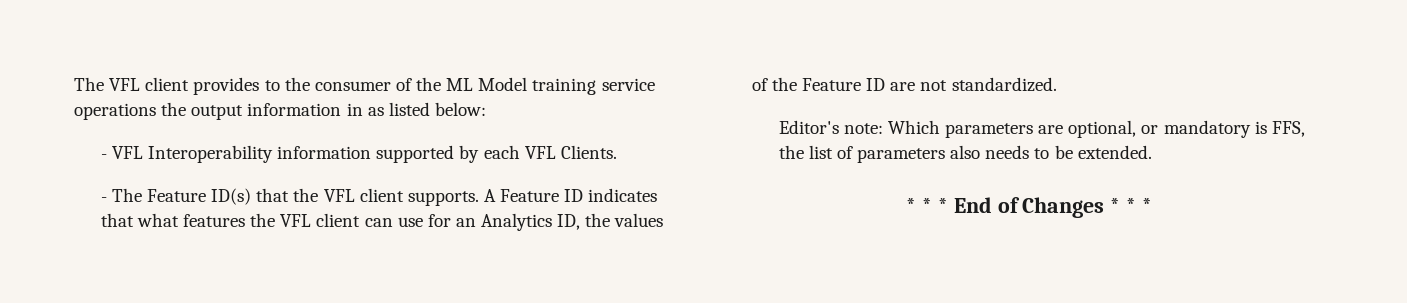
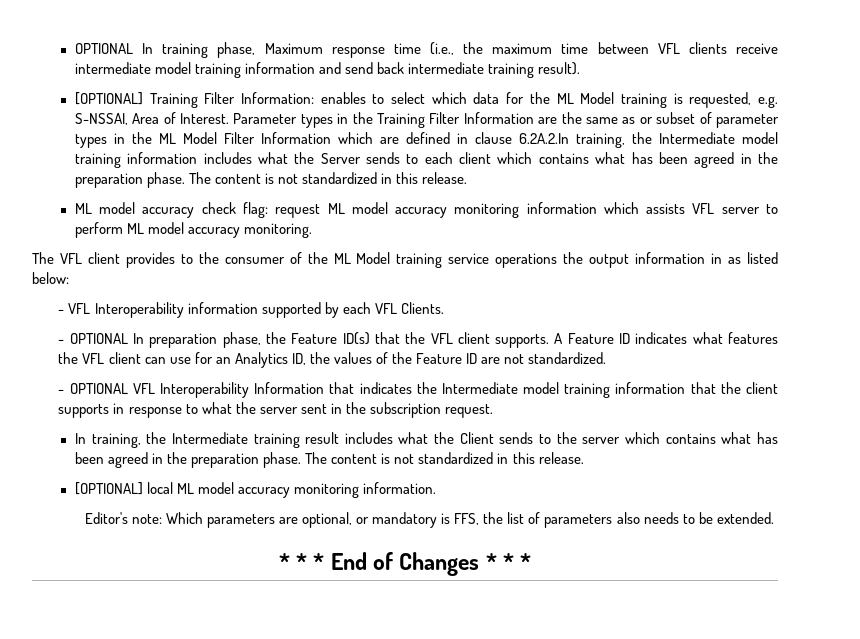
+ OPTIONAL In training phase, Maximum response time (i.e., the maximum time between VFL clients receive intermediate model training information and send back intermediate training result).
+ [OPTIONAL] Training Filter Information: enables to select which data for the ML Model training is requested, e.g. S-NSSAI, Area of Interest. Parameter types in the Training Filter Information are the same as or subset of parameter types in the ML Model Filter Information which are defined in clause 6.2A.2.In training, the Intermediate model training information includes what the Server sends to each client which contains what has been agreed in the preparation phase. The content is not standardized in this release.
+ ML model accuracy check flag: request ML model accuracy monitoring information which assists VFL server to perform ML model accuracy monitoring.
- - The Feature ID(s) that the VFL client supports.
+ - OPTIONAL In preparation phase, the Feature ID(s) that the VFL client supports.
- A Feature ID indicates that what features the VFL client can use for an Analytics ID, the values of the Feature ID are not standardized.
+ A Feature ID indicates what features the VFL client can use for an Analytics ID, the values of the Feature ID are not standardized.
+ - OPTIONAL VFL Interoperability Information that indicates the Intermediate model training information that the client supports in response to what the server sent in the subscription request.
+ In training, the Intermediate training result includes what the Client sends to the server which contains what has been agreed in the preparation phase. The content is not standardized in this release.
+ [OPTIONAL] local ML model accuracy monitoring information.

